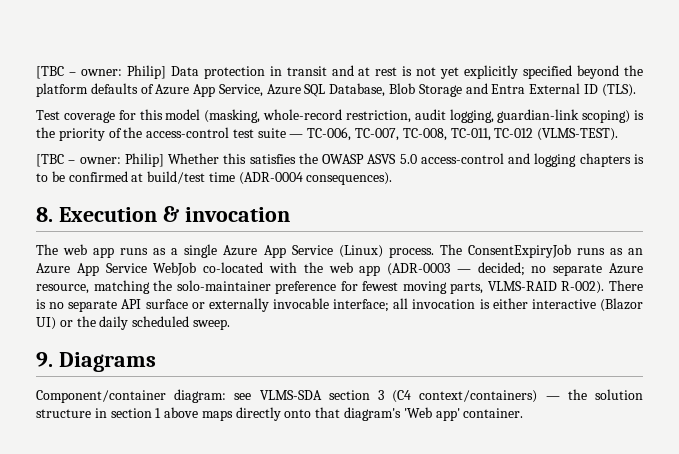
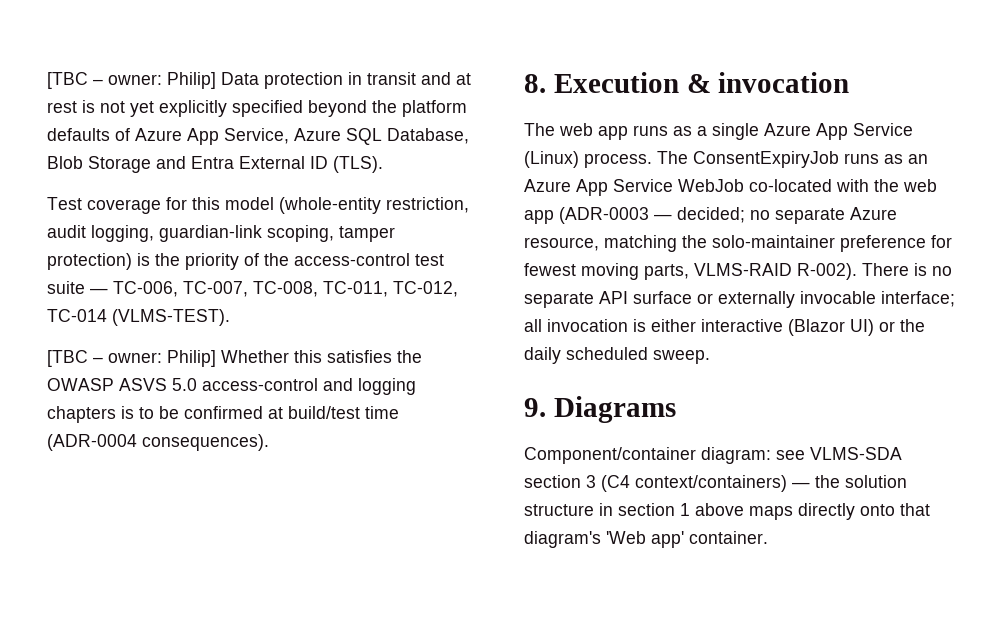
- Test coverage for this model (masking, whole-record restriction, audit logging, guardian-link scoping) is the priority of the access-control test suite — TC-006, TC-007, TC-008, TC-011, TC-012 (VLMS-TEST).
+ Test coverage for this model (whole-entity restriction, audit logging, guardian-link scoping, tamper protection) is the priority of the access-control test suite — TC-006, TC-007, TC-008, TC-011, TC-012, TC-014 (VLMS-TEST).

